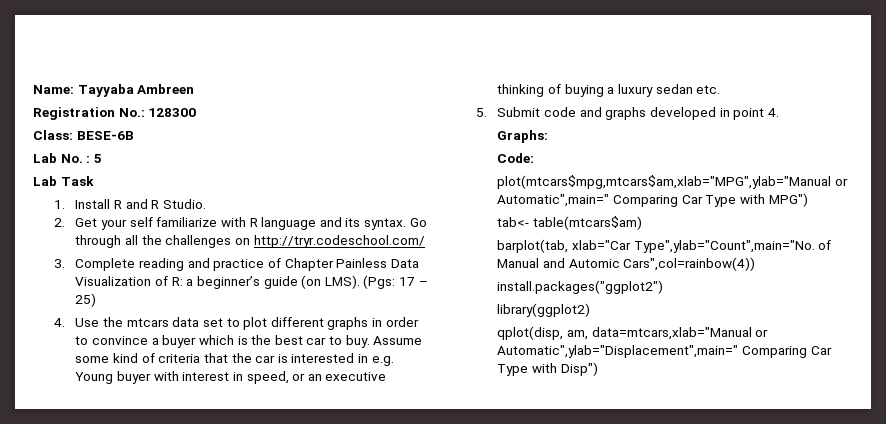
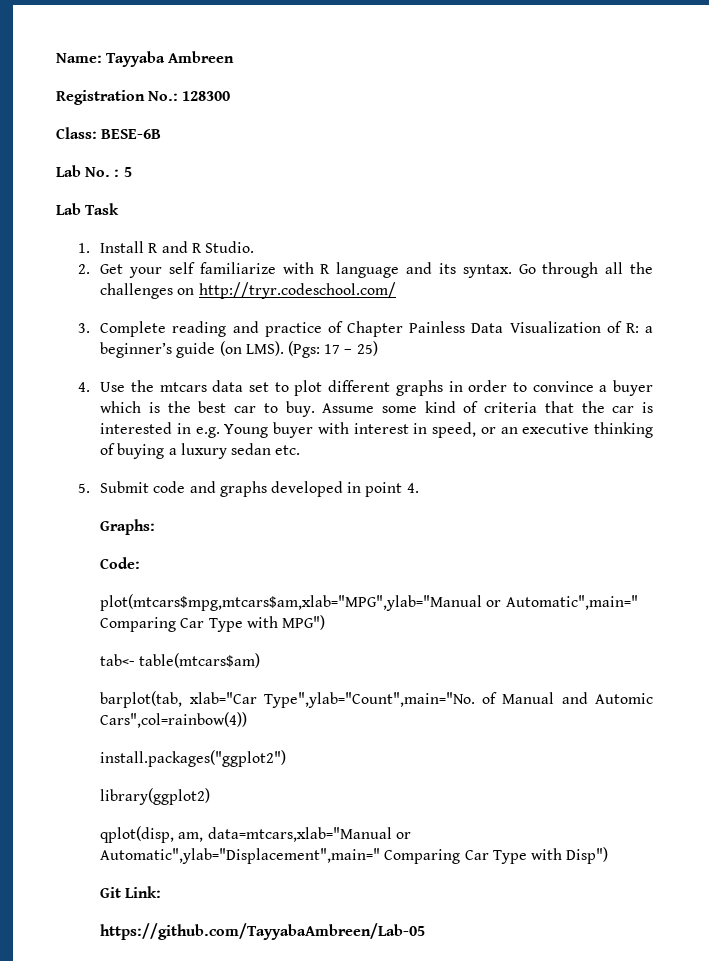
+ Git Link:
+ https://github.com/TayyabaAmbreen/Lab-05

